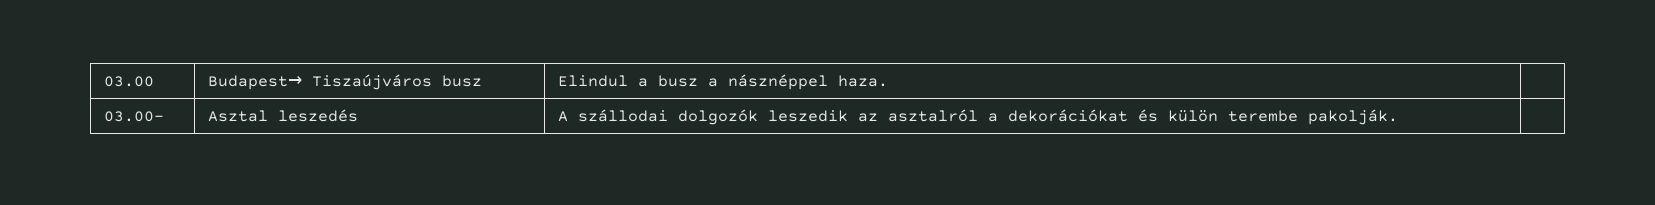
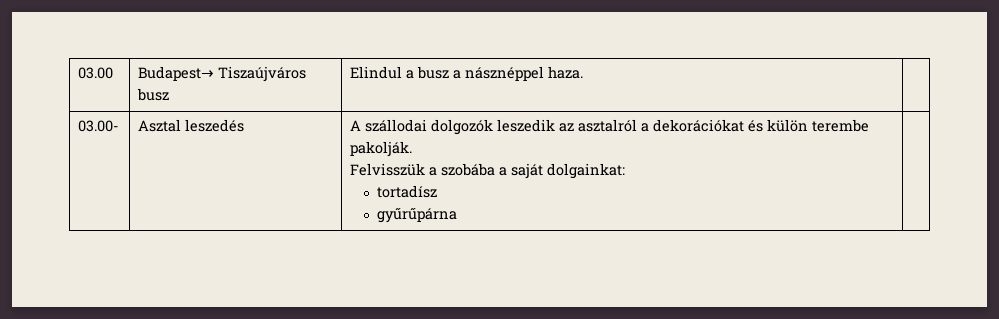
- 03.00- | Asztal leszedés | A szállodai dolgozók leszedik az asztalról a dekorációkat és külön terembe pakolják. |
+ 03.00- | Asztal leszedés | A szállodai dolgozók leszedik az asztalról a dekorációkat és külön terembe pakolják.
+ Felvisszük a szobába a saját dolgainkat:
+ tortadísz
+ gyűrűpárna |

